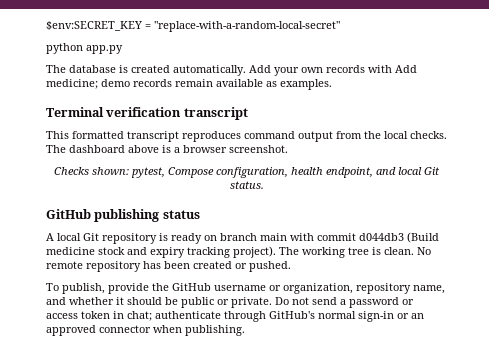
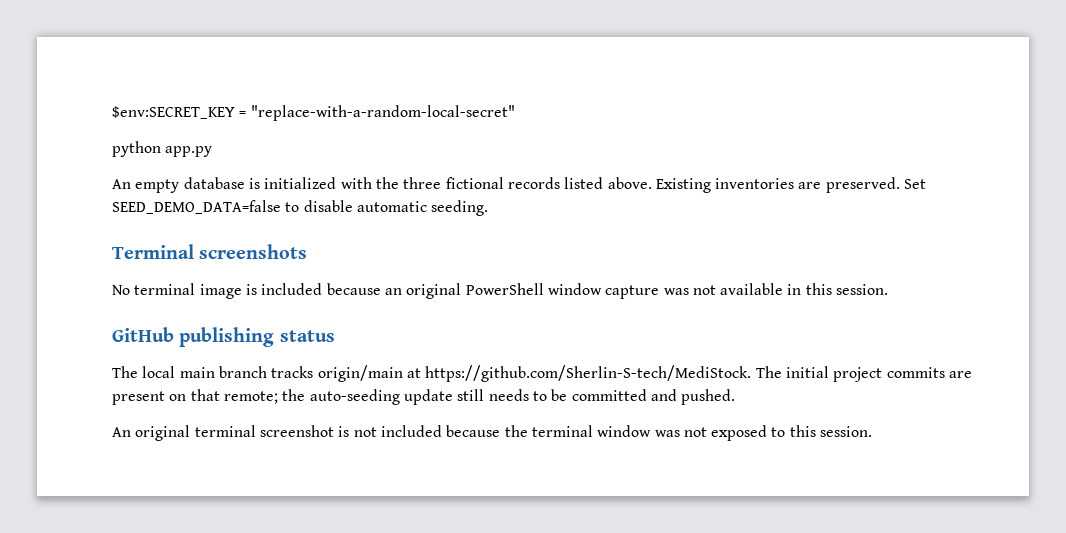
- The database is created automatically. Add your own records with Add medicine; demo records remain available as examples.
- Terminal verification transcript
- This formatted transcript reproduces command output from the local checks. The dashboard above is a browser screenshot.
- Checks shown: pytest, Compose configuration, health endpoint, and local Git status.
+ An empty database is initialized with the three fictional records listed above. Existing inventories are preserved. Set SEED_DEMO_DATA=false to disable automatic seeding.
+ Terminal screenshots
+ No terminal image is included because an original PowerShell window capture was not available in this session.
  GitHub publishing status
- A local Git repository is ready on branch main with commit d044db3 (Build medicine stock and expiry tracking project). The working tree is clean. No remote repository has been created or pushed.
- To publish, provide the GitHub username or organization, repository name, and whether it should be public or private. Do not send a password or access token in chat; authenticate through GitHub's normal sign-in or an approved connector when publishing.
+ The local main branch tracks origin/main at https://github.com/Sherlin-S-tech/MediStock. The initial project commits are present on that remote; the auto-seeding update still needs to be committed and pushed.
+ An original terminal screenshot is not included because the terminal window was not exposed to this session.

